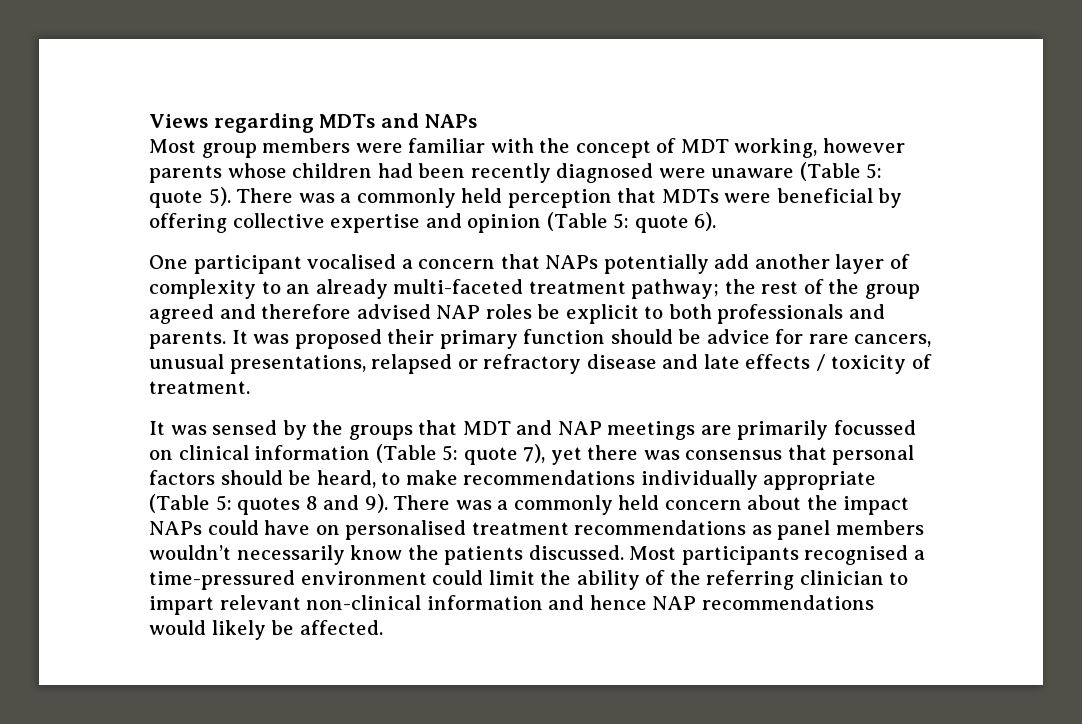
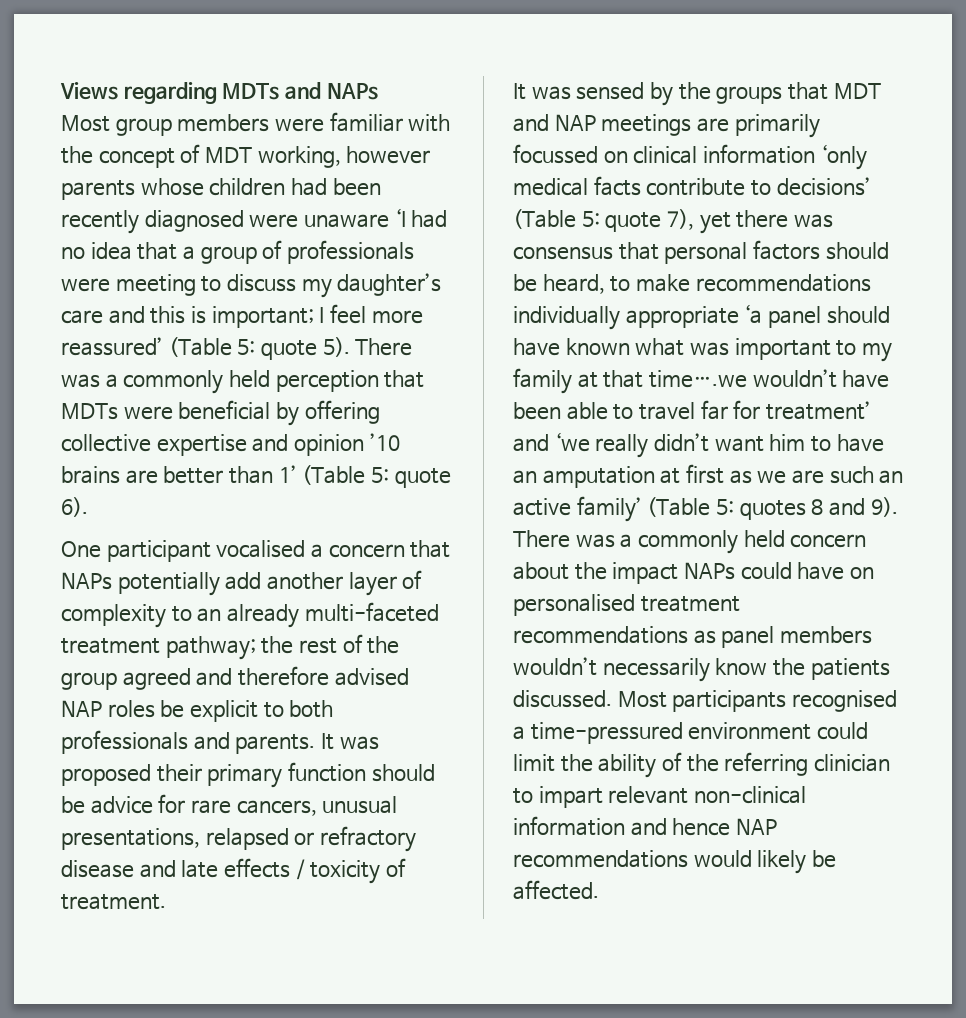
- Most group members were familiar with the concept of MDT working, however parents whose children had been recently diagnosed were unaware (Table 5: quote 5).
+ Most group members were familiar with the concept of MDT working, however parents whose children had been recently diagnosed were unaware ‘I had no idea that a group of professionals were meeting to discuss my daughter’s care and this is important; I feel more reassured’ (Table 5: quote 5).
- There was a commonly held perception that MDTs were beneficial by offering collective expertise and opinion (Table 5: quote 6).
+ There was a commonly held perception that MDTs were beneficial by offering collective expertise and opinion ’10 brains are better than 1’ (Table 5: quote 6).
- It was sensed by the groups that MDT and NAP meetings are primarily focussed on clinical information (Table 5: quote 7), yet there was consensus that personal factors should be heard, to make recommendations individually appropriate (Table 5: quotes 8 and 9).
+ It was sensed by the groups that MDT and NAP meetings are primarily focussed on clinical information ‘only medical facts contribute to decisions’ (Table 5: quote 7), yet there was consensus that personal factors should be heard, to make recommendations individually appropriate ‘a panel should have known what was important to my family at that time….we wouldn’t have been able to travel far for treatment’ and ‘we really didn’t want him to have an amputation at first as we are such an active family’ (Table 5: quotes 8 and 9).

